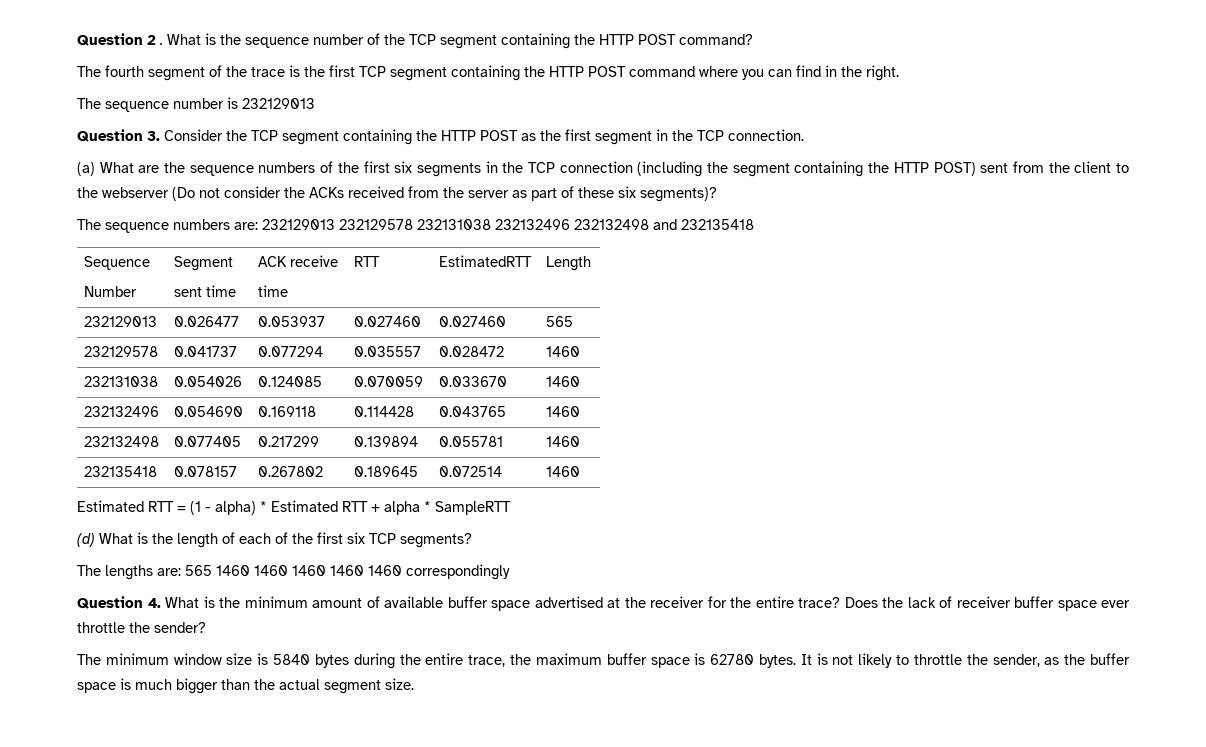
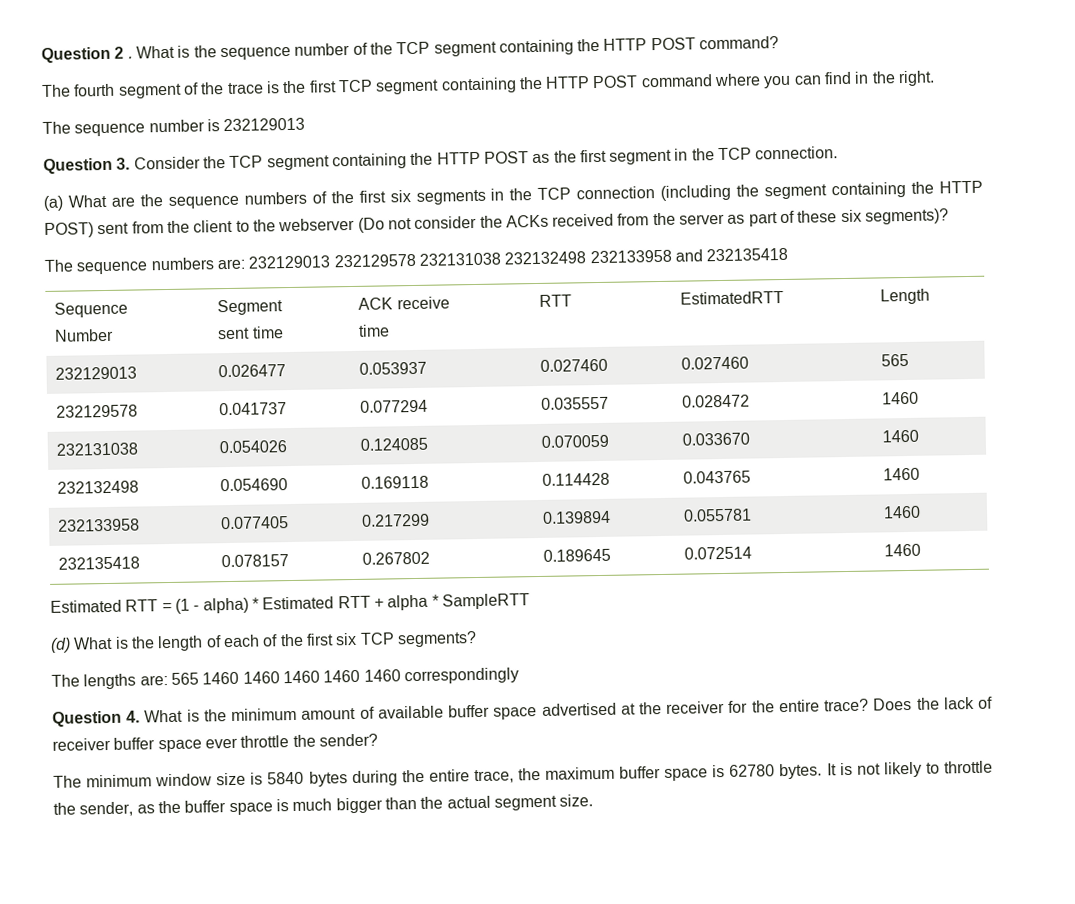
- The sequence numbers are: 232129013 232129578 232131038 232132496 232132498 and 232135418
+ The sequence numbers are: 232129013 232129578 232131038 232132498 232133958 and 232135418
- 232132496 | 0.054690 | 0.169118 | 0.114428 | 0.043765 | 1460
+ 232132498 | 0.054690 | 0.169118 | 0.114428 | 0.043765 | 1460
- 232132498 | 0.077405 | 0.217299 | 0.139894 | 0.055781 | 1460
+ 232133958 | 0.077405 | 0.217299 | 0.139894 | 0.055781 | 1460

